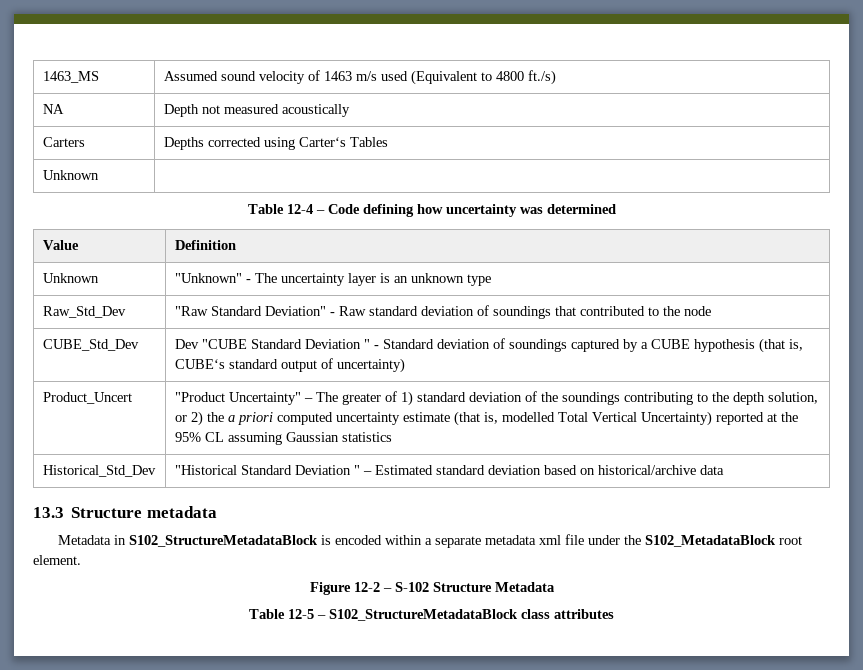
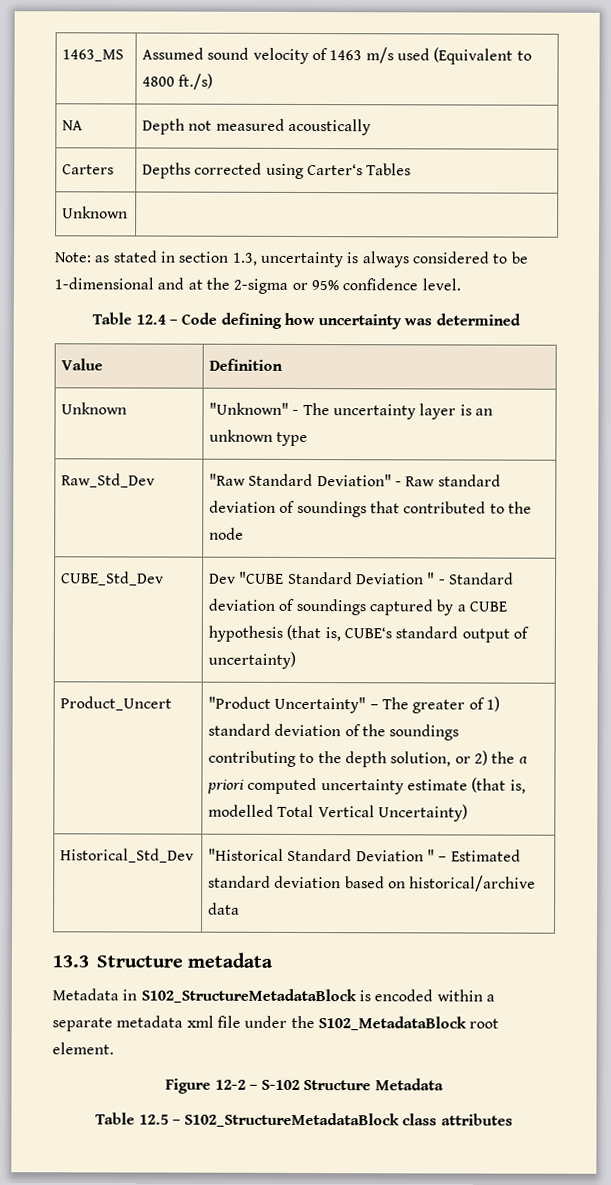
- Table 12-4 – Code defining how uncertainty was determined
+ Note: as stated in section 1.3, uncertainty is always considered to be 1-dimensional and at the 2-sigma or 95% confidence level.
+ Table 12.4 – Code defining how uncertainty was determined
- Product_Uncert | "Product Uncertainty" – The greater of 1) standard deviation of the soundings contributing to the depth solution, or 2) the a priori computed uncertainty estimate (that is, modelled Total Vertical Uncertainty) reported at the 95% CL assuming Gaussian statistics
+ Product_Uncert | "Product Uncertainty" – The greater of 1) standard deviation of the soundings contributing to the depth solution, or 2) the a priori computed uncertainty estimate (that is, modelled Total Vertical Uncertainty)
- Table 12-5 – S102_StructureMetadataBlock class attributes
+ Table 12.5 – S102_StructureMetadataBlock class attributes

